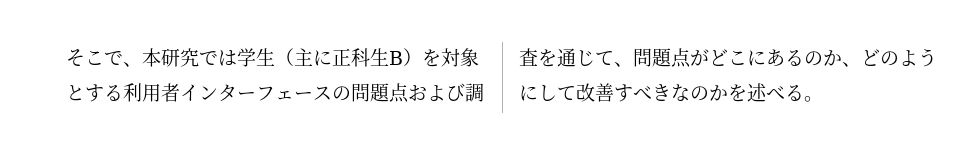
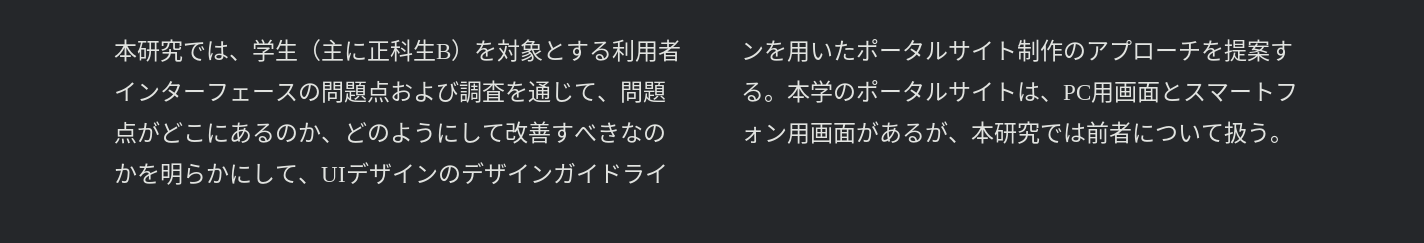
- そこで、本研究では学生（主に正科生B）を対象とする利用者インターフェースの問題点および調査を通じて、問題点がどこにあるのか、どのようにして改善すべきなのかを述べる。
+ 本研究では、学生（主に正科生B）を対象とする利用者インターフェースの問題点および調査を通じて、問題点がどこにあるのか、どのようにして改善すべきなのかを明らかにして、UIデザインのデザインガイドラインを用いたポータルサイト制作のアプローチを提案する。本学のポータルサイトは、PC用画面とスマートフォン用画面があるが、本研究では前者について扱う。

